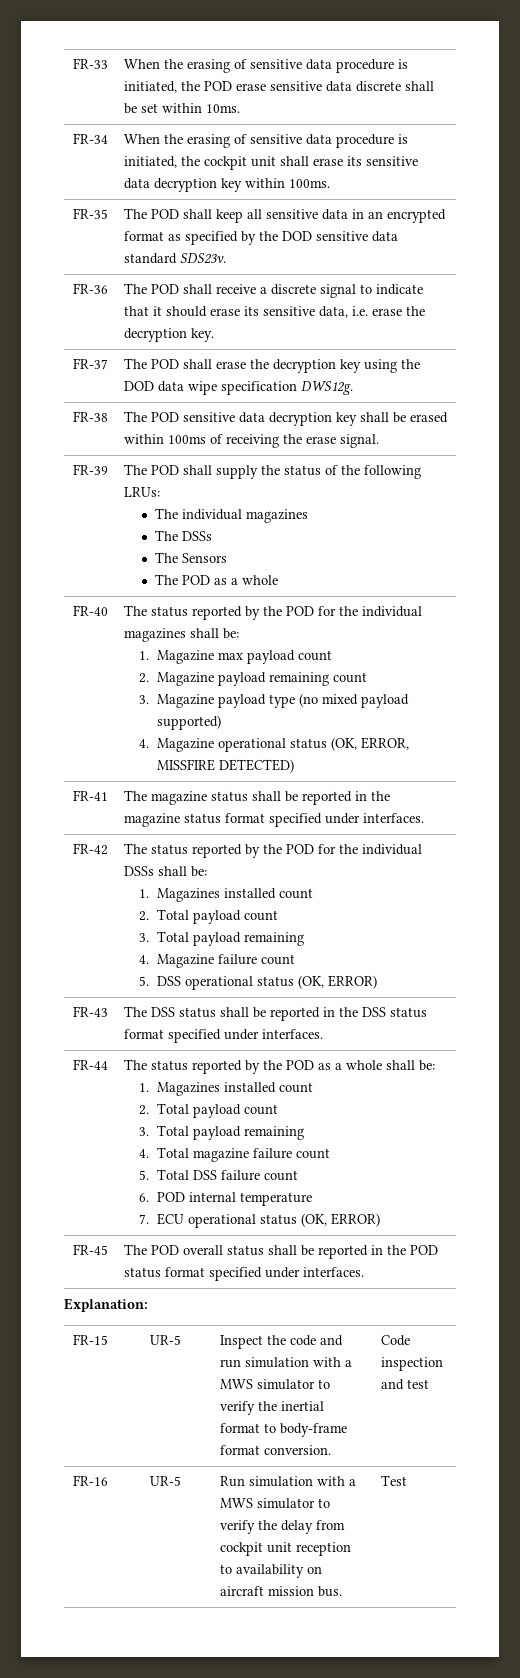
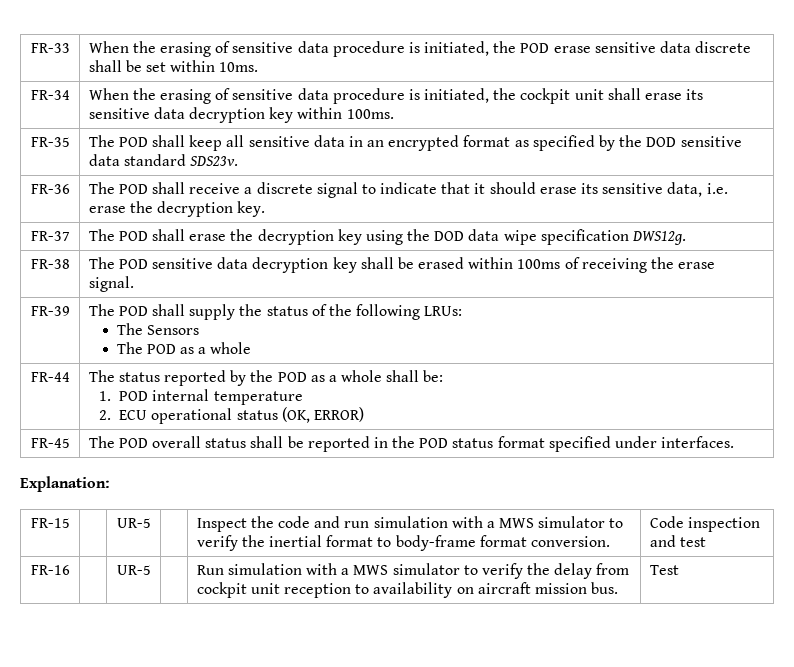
  FR-39 | The POD shall supply the status of the following LRUs:
- The individual magazines
- The DSSs
- FR-40 | The status reported by the POD for the individual magazines shall be:
- 1. Magazine max payload count
- 2. Magazine payload remaining count
- 3. Magazine payload type (no mixed payload supported)
- 4. Magazine operational status (OK, ERROR, MISSFIRE DETECTED)
- FR-41 | The magazine status shall be reported in the magazine status format specified under interfaces.
- FR-42 | The status reported by the POD for the individual DSSs shall be:
- 1. Magazines installed count
- 2. Total payload count
- 3. Total payload remaining
- 4. Magazine failure count
- 5. DSS operational status (OK, ERROR)
- FR-43 | The DSS status shall be reported in the DSS status format specified under interfaces.
  The status reported by the POD as a whole shall be:
- 1. Magazines installed count
- 2. Total payload count
- 3. Total payload remaining
- 4. Total magazine failure count
- 5. Total DSS failure count
- 6. POD internal temperature
+ 1. POD internal temperature
- 7. ECU operational status (OK, ERROR)
+ 2. ECU operational status (OK, ERROR)

